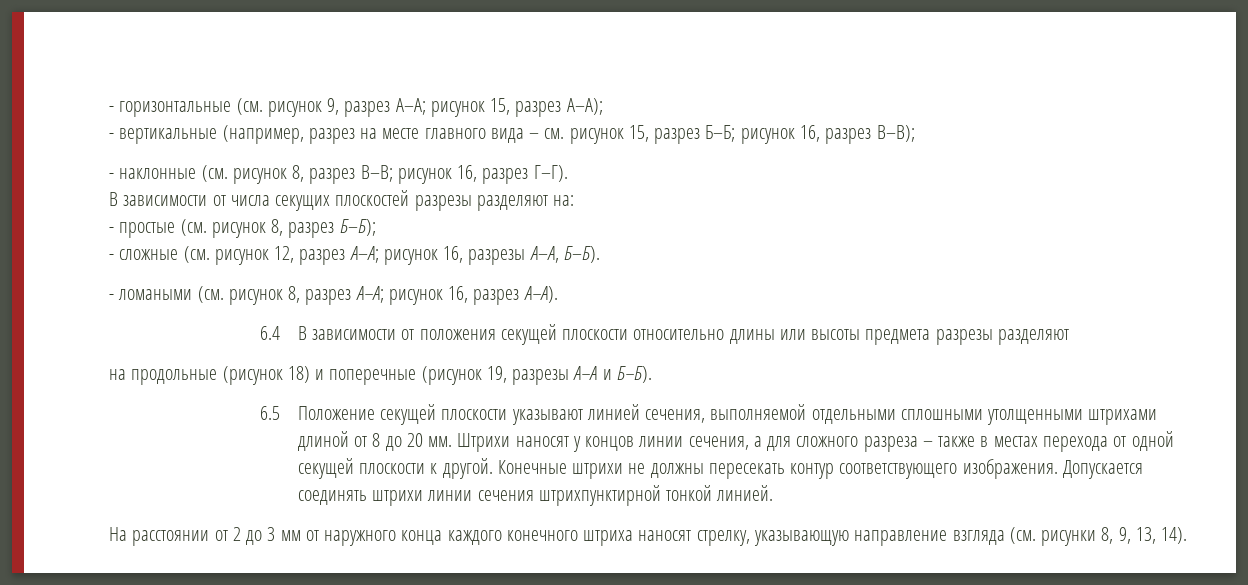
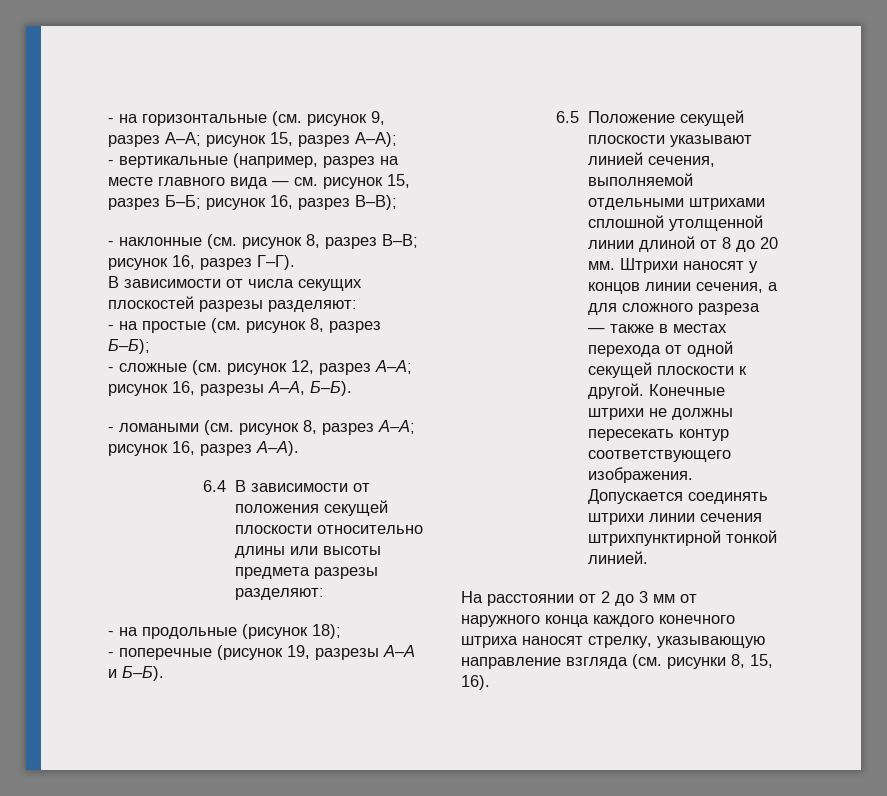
- - горизонтальные (см. рисунок 9, разрез А–А; рисунок 15, разрез А–А);
+ - на горизонтальные (см. рисунок 9, разрез А–А; рисунок 15, разрез А–А);
- - вертикальные (например, разрез на месте главного вида – см. рисунок 15, разрез Б–Б; рисунок 16, разрез В–В);
+ - вертикальные (например, разрез на месте главного вида — см. рисунок 15, разрез Б–Б; рисунок 16, разрез В–В);
- В зависимости от числа секущих плоскостей разрезы разделяют на:
- - простые (см. рисунок 8, разрез Б–Б);
+ В зависимости от числа секущих плоскостей разрезы разделяют:
+ - на простые (см. рисунок 8, разрез Б–Б);
- 6.4 В зависимости от положения секущей плоскости относительно длины или высоты предмета разрезы разделяют
- на продольные (рисунок 18) и поперечные (рисунок 19, разрезы А–А и Б–Б).
+ 6.4 В зависимости от положения секущей плоскости относительно длины или высоты предмета разрезы разделяют:
+ - на продольные (рисунок 18);
+ - поперечные (рисунок 19, разрезы А–А и Б–Б).
- 6.5 Положение секущей плоскости указывают линией сечения, выполняемой отдельными сплошными утолщенными штрихами длиной от 8 до 20 мм.
+ 6.5 Положение секущей плоскости указывают линией сечения, выполняемой отдельными штрихами сплошной утолщенной линии длиной от 8 до 20 мм.
- Штрихи наносят у концов линии сечения, а для сложного разреза – также в местах перехода от одной секущей плоскости к другой.
+ Штрихи наносят у концов линии сечения, а для сложного разреза — также в местах перехода от одной секущей плоскости к другой.
- На расстоянии от 2 до 3 мм от наружного конца каждого конечного штриха наносят стрелку, указывающую направление взгляда (см. рисунки 8, 9, 13, 14).
+ На расстоянии от 2 до 3 мм от наружного конца каждого конечного штриха наносят стрелку, указывающую направление взгляда (см. рисунки 8, 15, 16).

